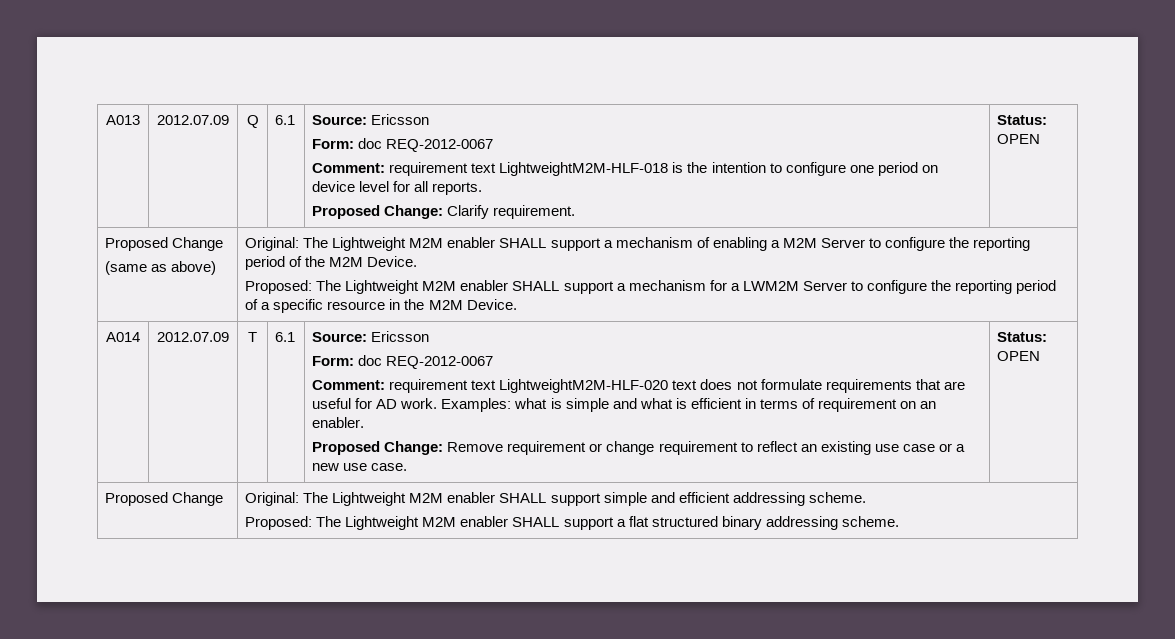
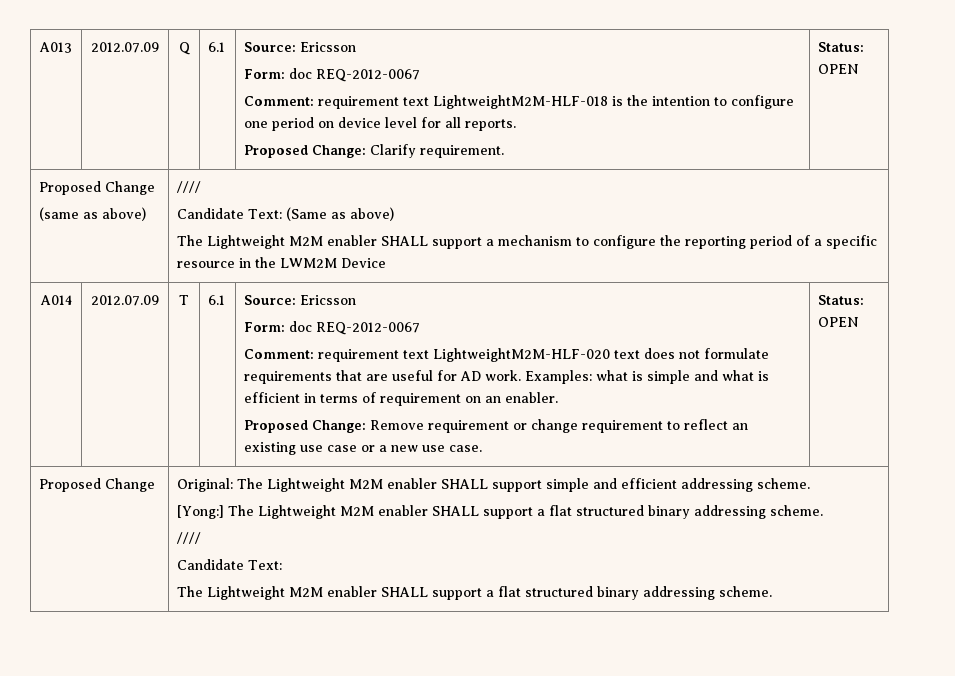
- (same as above) | Original: The Lightweight M2M enabler SHALL support a mechanism of enabling a M2M Server to configure the reporting period of the M2M Device.
- Proposed: The Lightweight M2M enabler SHALL support a mechanism for a LWM2M Server to configure the reporting period of a specific resource in the M2M Device.
+ (same as above) | ////
+ Candidate Text: (Same as above)
+ The Lightweight M2M enabler SHALL support a mechanism to configure the reporting period of a specific resource in the LWM2M Device
- Proposed: The Lightweight M2M enabler SHALL support a flat structured binary addressing scheme.
+ [Yong:] The Lightweight M2M enabler SHALL support a flat structured binary addressing scheme.
+ ////
+ Candidate Text:
+ The Lightweight M2M enabler SHALL support a flat structured binary addressing scheme.

